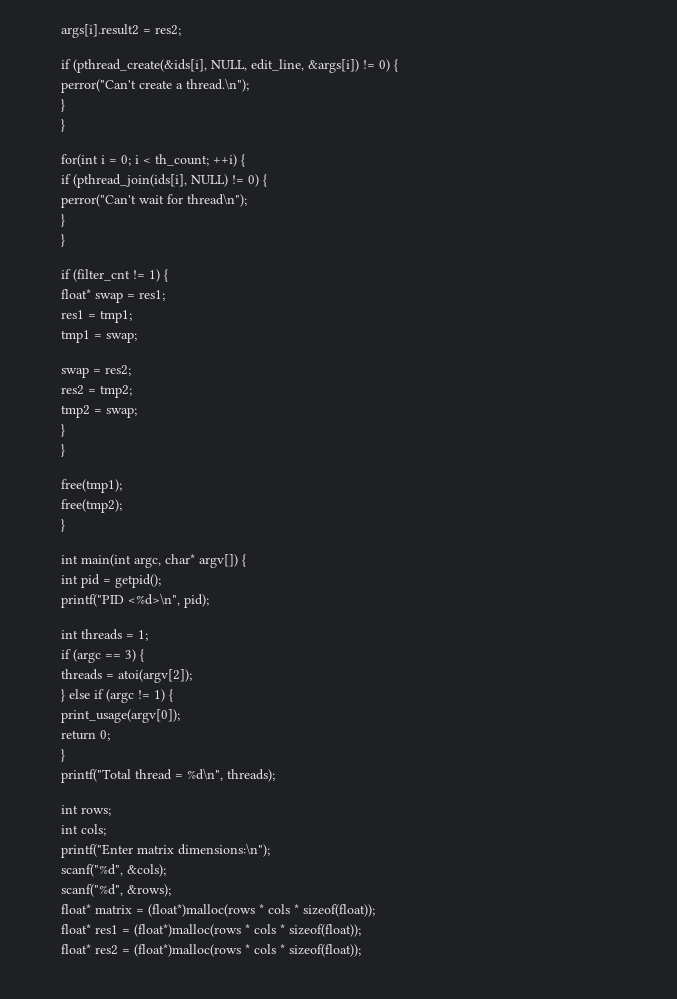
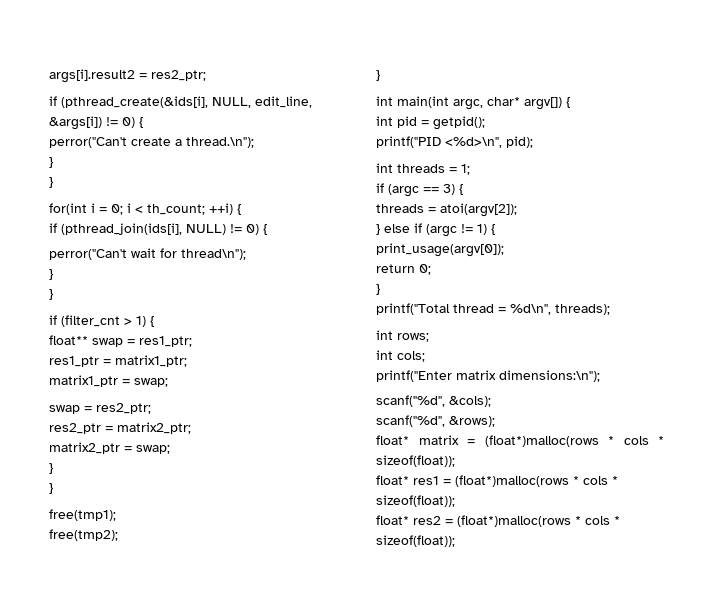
- args[i].result2 = res2;
+ args[i].result2 = res2_ptr;
- if (filter_cnt != 1) {
- float* swap = res1;
- res1 = tmp1;
- tmp1 = swap;
+ if (filter_cnt > 1) {
+ float** swap = res1_ptr;
+ res1_ptr = matrix1_ptr;
+ matrix1_ptr = swap;
- swap = res2;
- res2 = tmp2;
- tmp2 = swap;
+ swap = res2_ptr;
+ res2_ptr = matrix2_ptr;
+ matrix2_ptr = swap;

